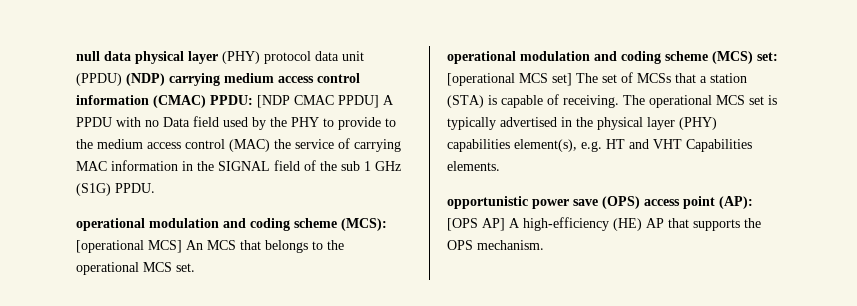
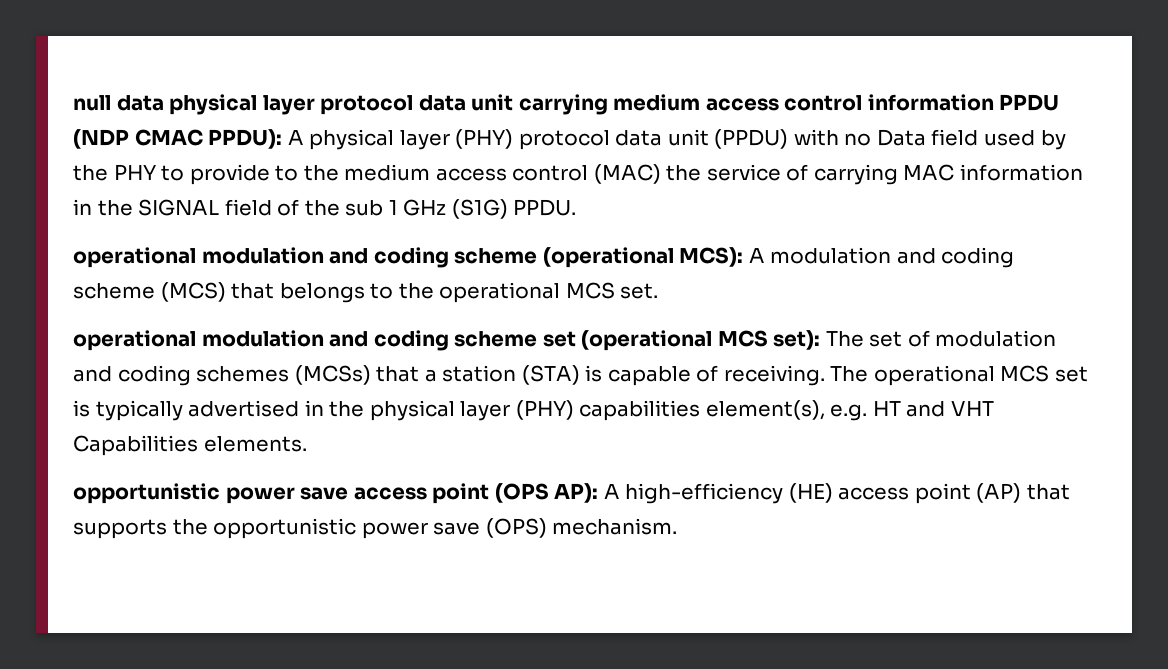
- null data physical layer (PHY) protocol data unit (PPDU) (NDP) carrying medium access control information (CMAC) PPDU: [NDP CMAC PPDU] A PPDU with no Data field used by the PHY to provide to the medium access control (MAC) the service of carrying MAC information in the SIGNAL field of the sub 1 GHz (S1G) PPDU.
+ null data physical layer protocol data unit carrying medium access control information PPDU (NDP CMAC PPDU): A physical layer (PHY) protocol data unit (PPDU) with no Data field used by the PHY to provide to the medium access control (MAC) the service of carrying MAC information in the SIGNAL field of the sub 1 GHz (S1G) PPDU.
- operational modulation and coding scheme (MCS): [operational MCS] An MCS that belongs to the operational MCS set.
+ operational modulation and coding scheme (operational MCS): A modulation and coding scheme (MCS) that belongs to the operational MCS set.
- operational modulation and coding scheme (MCS) set: [operational MCS set] The set of MCSs that a station (STA) is capable of receiving.
+ operational modulation and coding scheme set (operational MCS set): The set of modulation and coding schemes (MCSs) that a station (STA) is capable of receiving.
- opportunistic power save (OPS) access point (AP): [OPS AP] A high-efficiency (HE) AP that supports the OPS mechanism.
+ opportunistic power save access point (OPS AP): A high-efficiency (HE) access point (AP) that supports the opportunistic power save (OPS) mechanism.

